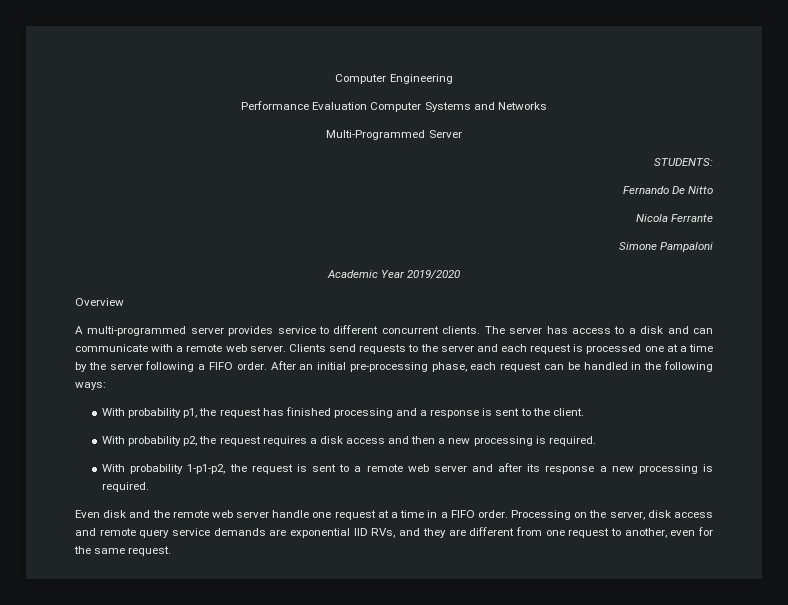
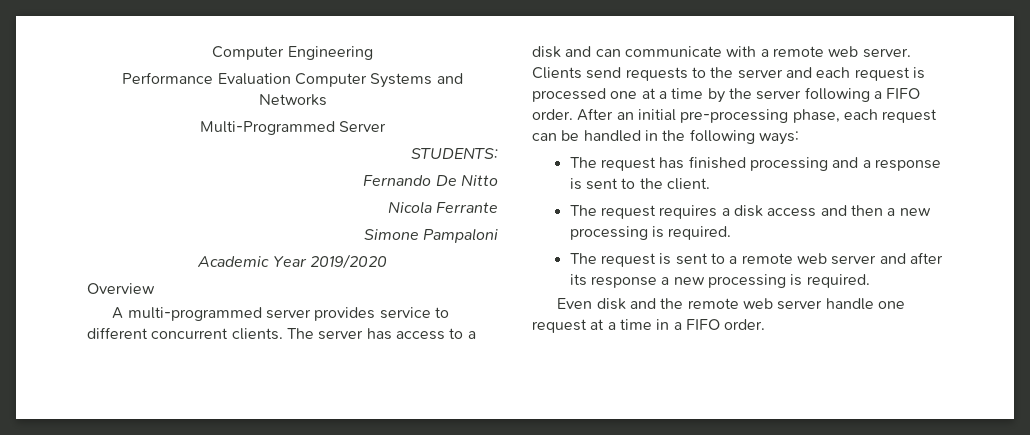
- With probability p1, the request has finished processing and a response is sent to the client.
+ The request has finished processing and a response is sent to the client.
- With probability p2, the request requires a disk access and then a new processing is required.
+ The request requires a disk access and then a new processing is required.
- With probability 1-p1-p2, the request is sent to a remote web server and after its response a new processing is required.
+ The request is sent to a remote web server and after its response a new processing is required.
- Processing on the server, disk access and remote query service demands are exponential IID RVs, and they are different from one request to another, even for the same request.

